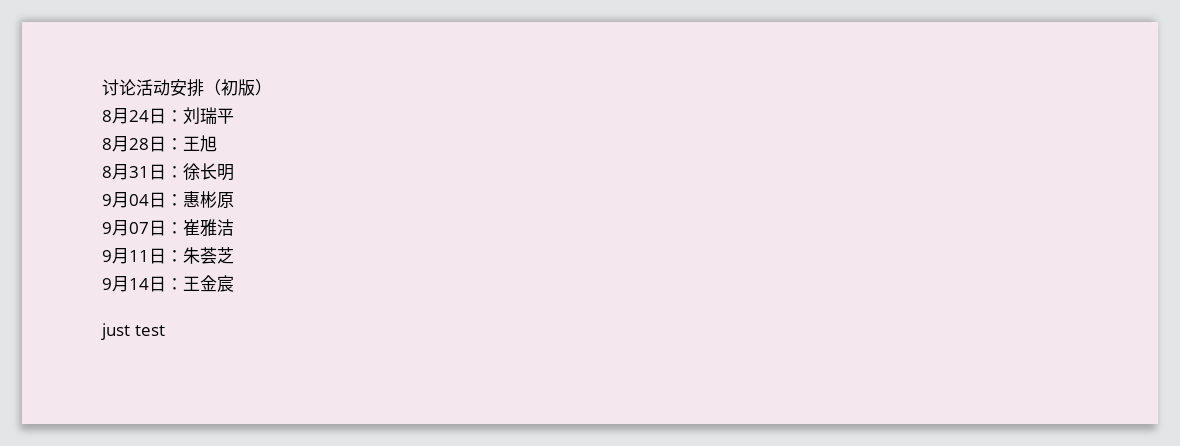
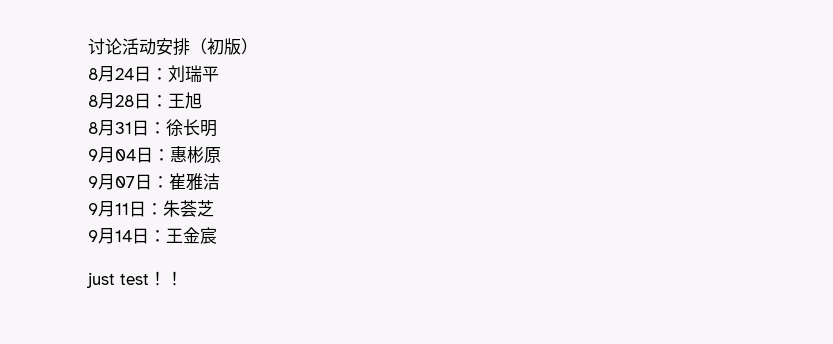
- just test
+ just test！！

